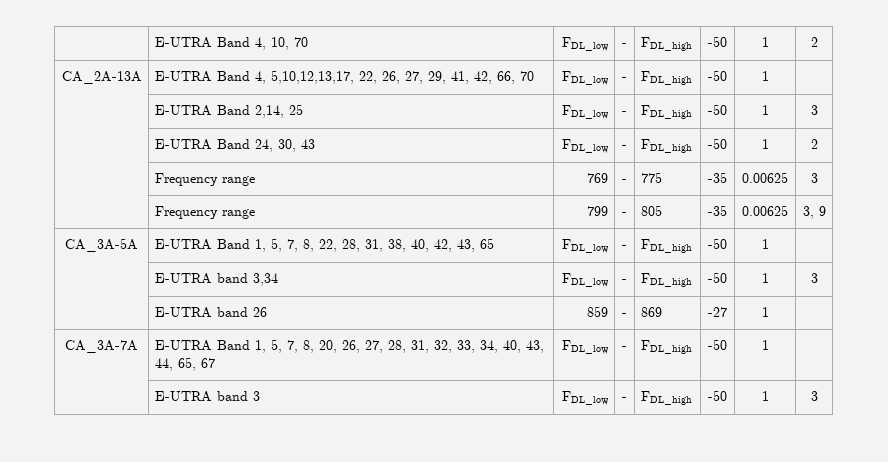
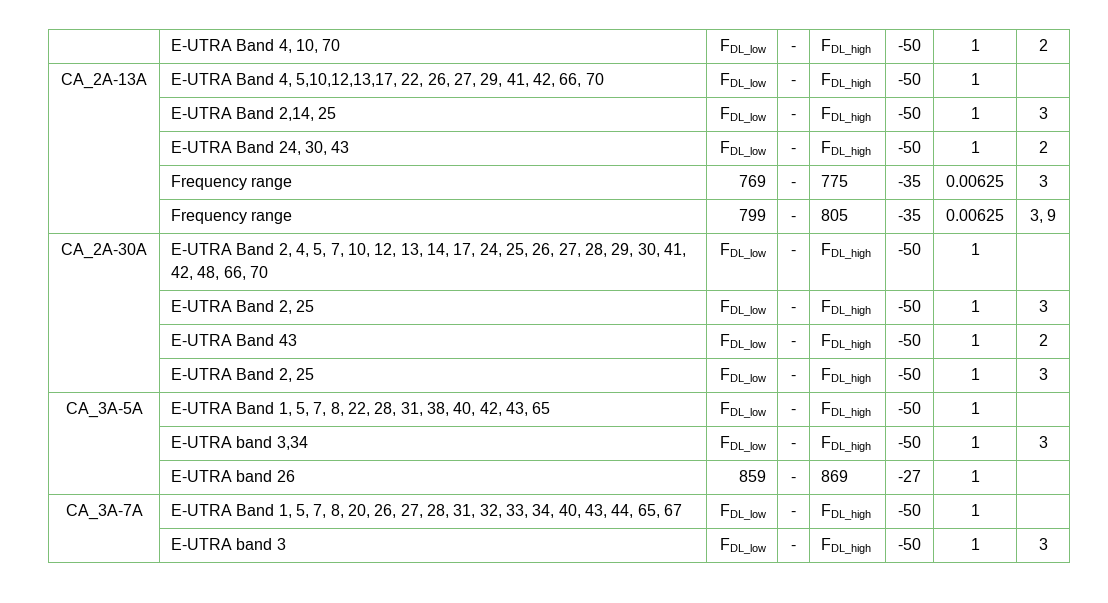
+ CA_2A-30A | E-UTRA Band 2, 4, 5, 7, 10, 12, 13, 14, 17, 24, 25, 26, 27, 28, 29, 30, 41, 42, 48, 66, 70 | FDL_low | - | FDL_high | -50 | 1 |
+ | E-UTRA Band 2, 25 | FDL_low | - | FDL_high | -50 | 1 | 3
+ | E-UTRA Band 43 | FDL_low | - | FDL_high | -50 | 1 | 2
+ | E-UTRA Band 2, 25 | FDL_low | - | FDL_high | -50 | 1 | 3

